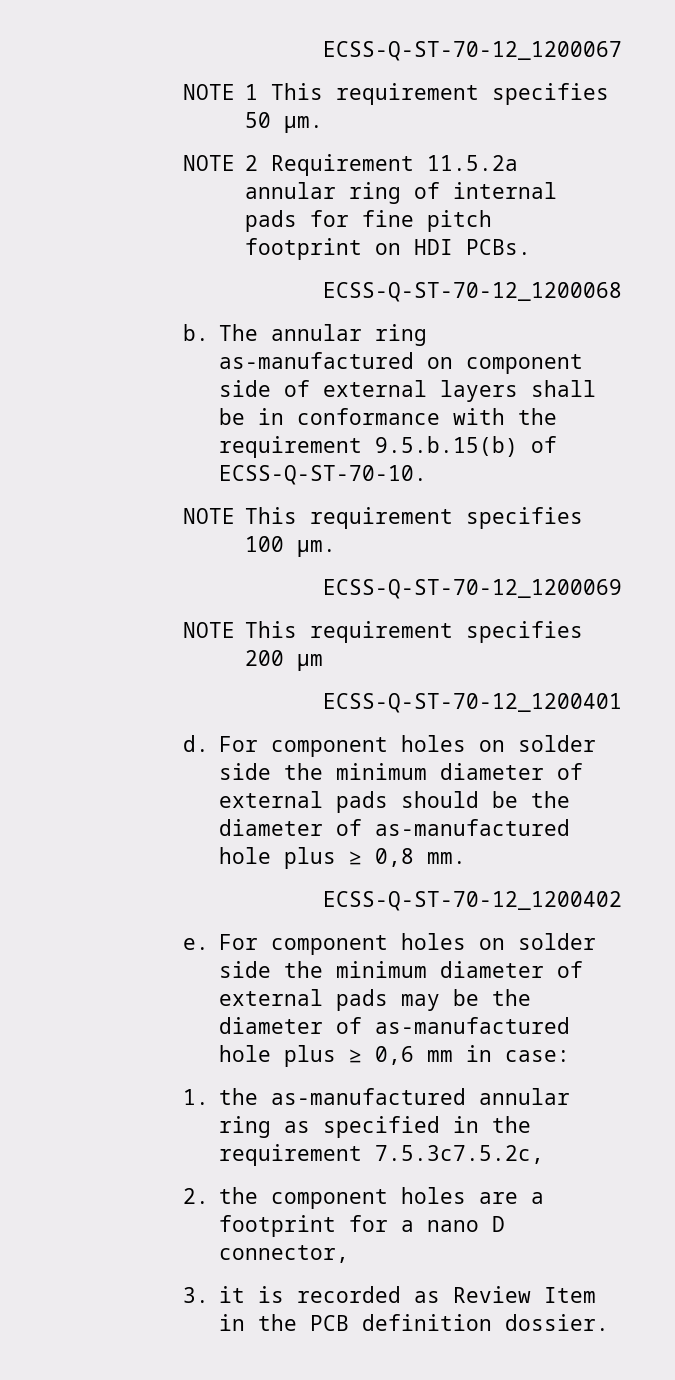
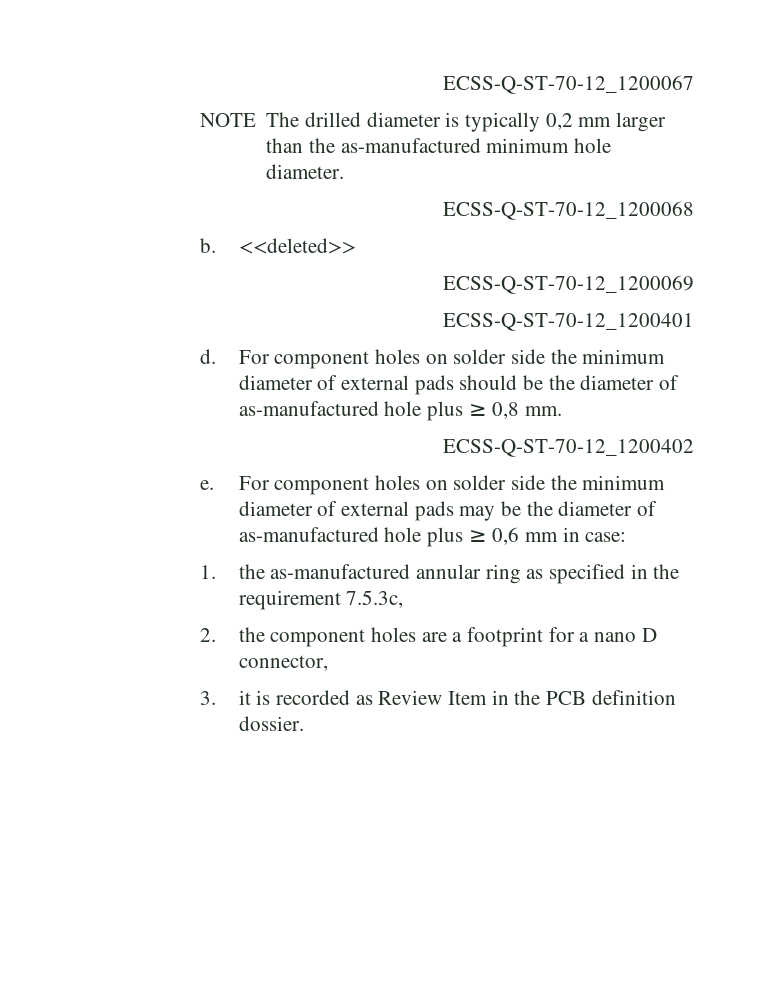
- NOTE 1 This requirement specifies 50 µm.
- NOTE 2 Requirement 11.5.2a annular ring of internal pads for fine pitch footprint on HDI PCBs.
+ NOTE The drilled diameter is typically 0,2 mm larger than the as-manufactured minimum hole diameter.
  ECSS-Q-ST-70-12_1200068
- b. The annular ring as-manufactured on component side of external layers shall be in conformance with the requirement 9.5.b.15(b) of ECSS-Q-ST-70-10.
- NOTE This requirement specifies 100 µm.
+ b. <<deleted>>
  ECSS-Q-ST-70-12_1200069
- NOTE This requirement specifies 200 µm
- 1. the as-manufactured annular ring as specified in the requirement 7.5.3c7.5.2c,
+ 1. the as-manufactured annular ring as specified in the requirement 7.5.3c,

